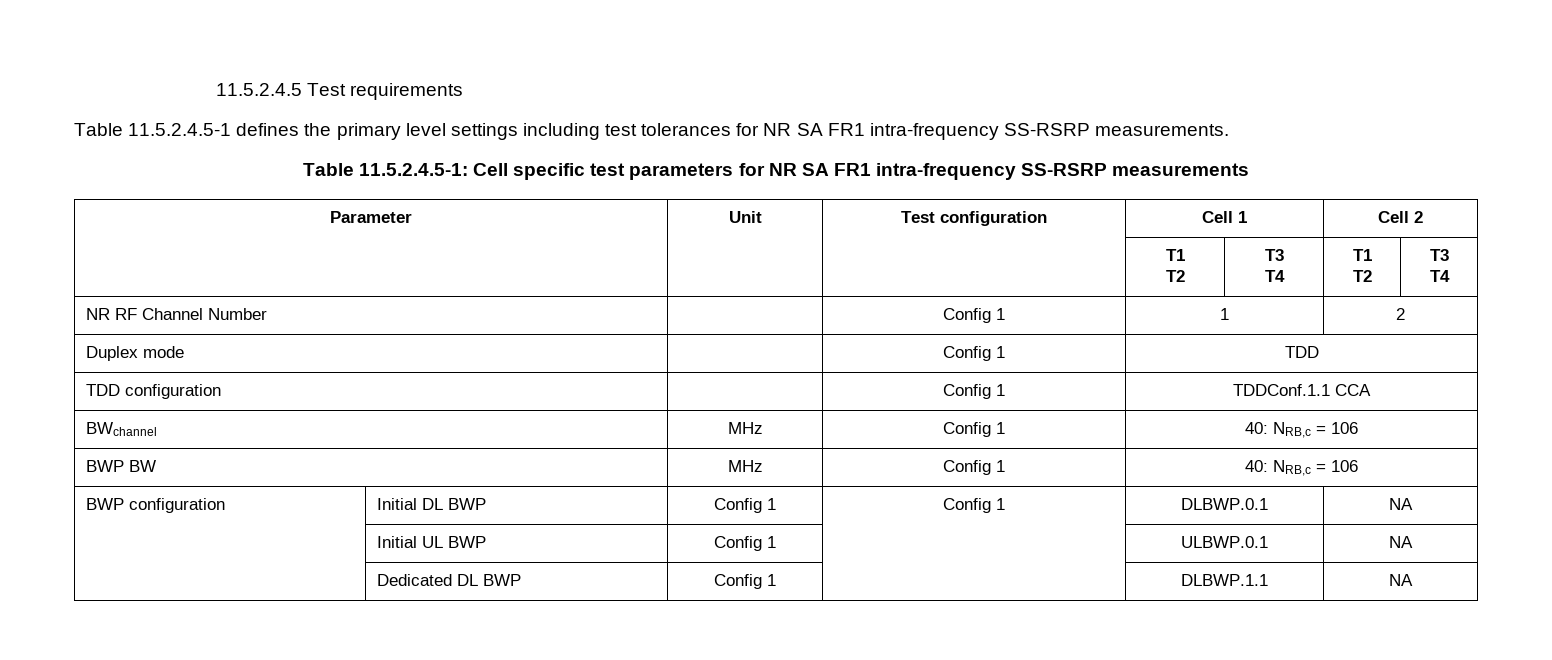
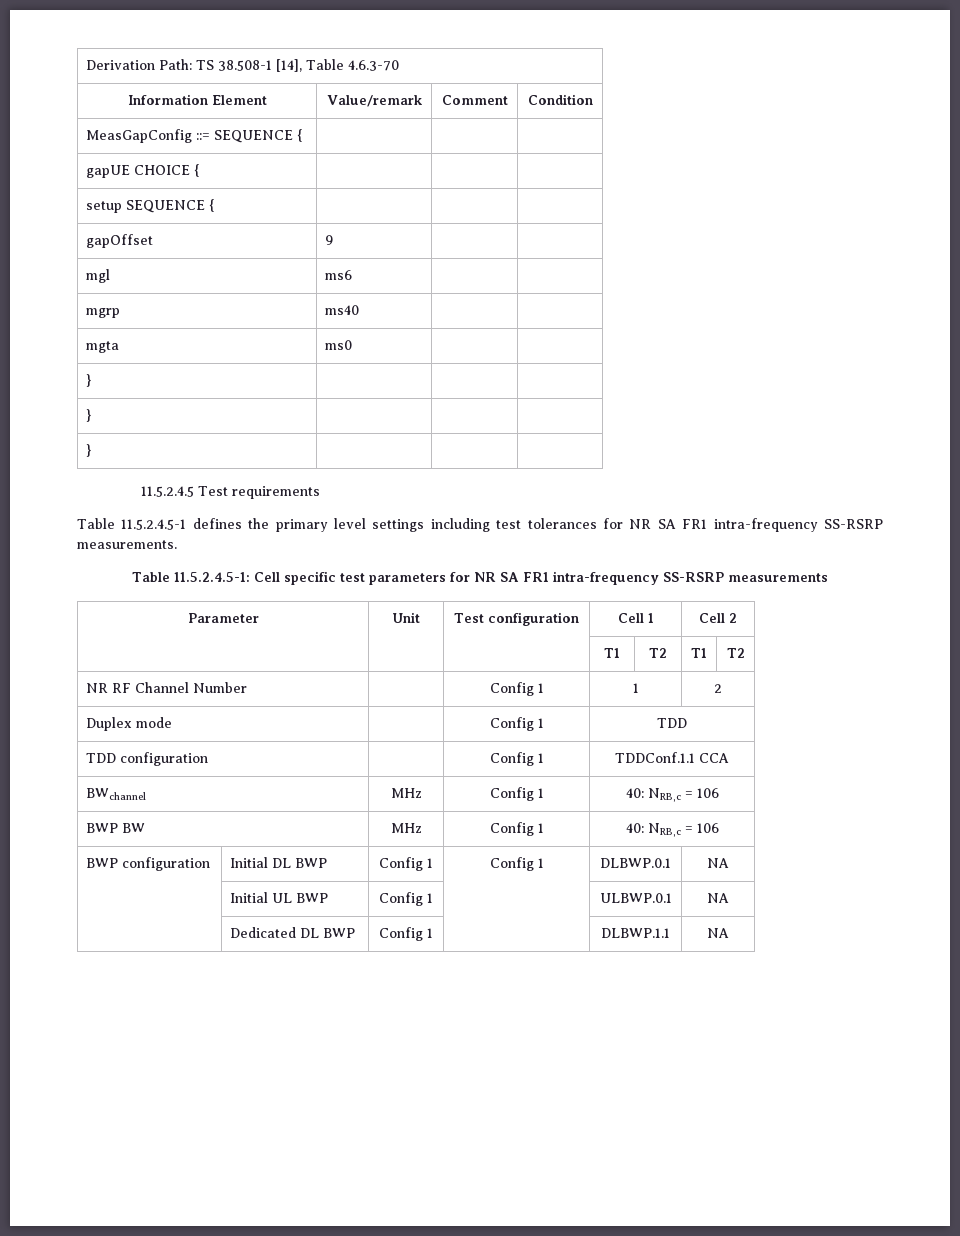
+ Derivation Path: TS 38.508-1 [14], Table 4.6.3-70
+ Information Element | Value/remark | Comment | Condition
+ MeasGapConfig ::= SEQUENCE { | | |
+ gapUE CHOICE { | | |
+ setup SEQUENCE { | | |
+ gapOffset | 9 | |
+ mgl | ms6 | |
+ mgrp | ms40 | |
+ mgta | ms0 | |
+ } | | |
+ } | | |
+ } | | |
- | | | T1
- T2 | T3
- T4 | T1
- T2 | T3
- T4
+ | | | T1 | T2 | T1 | T2

